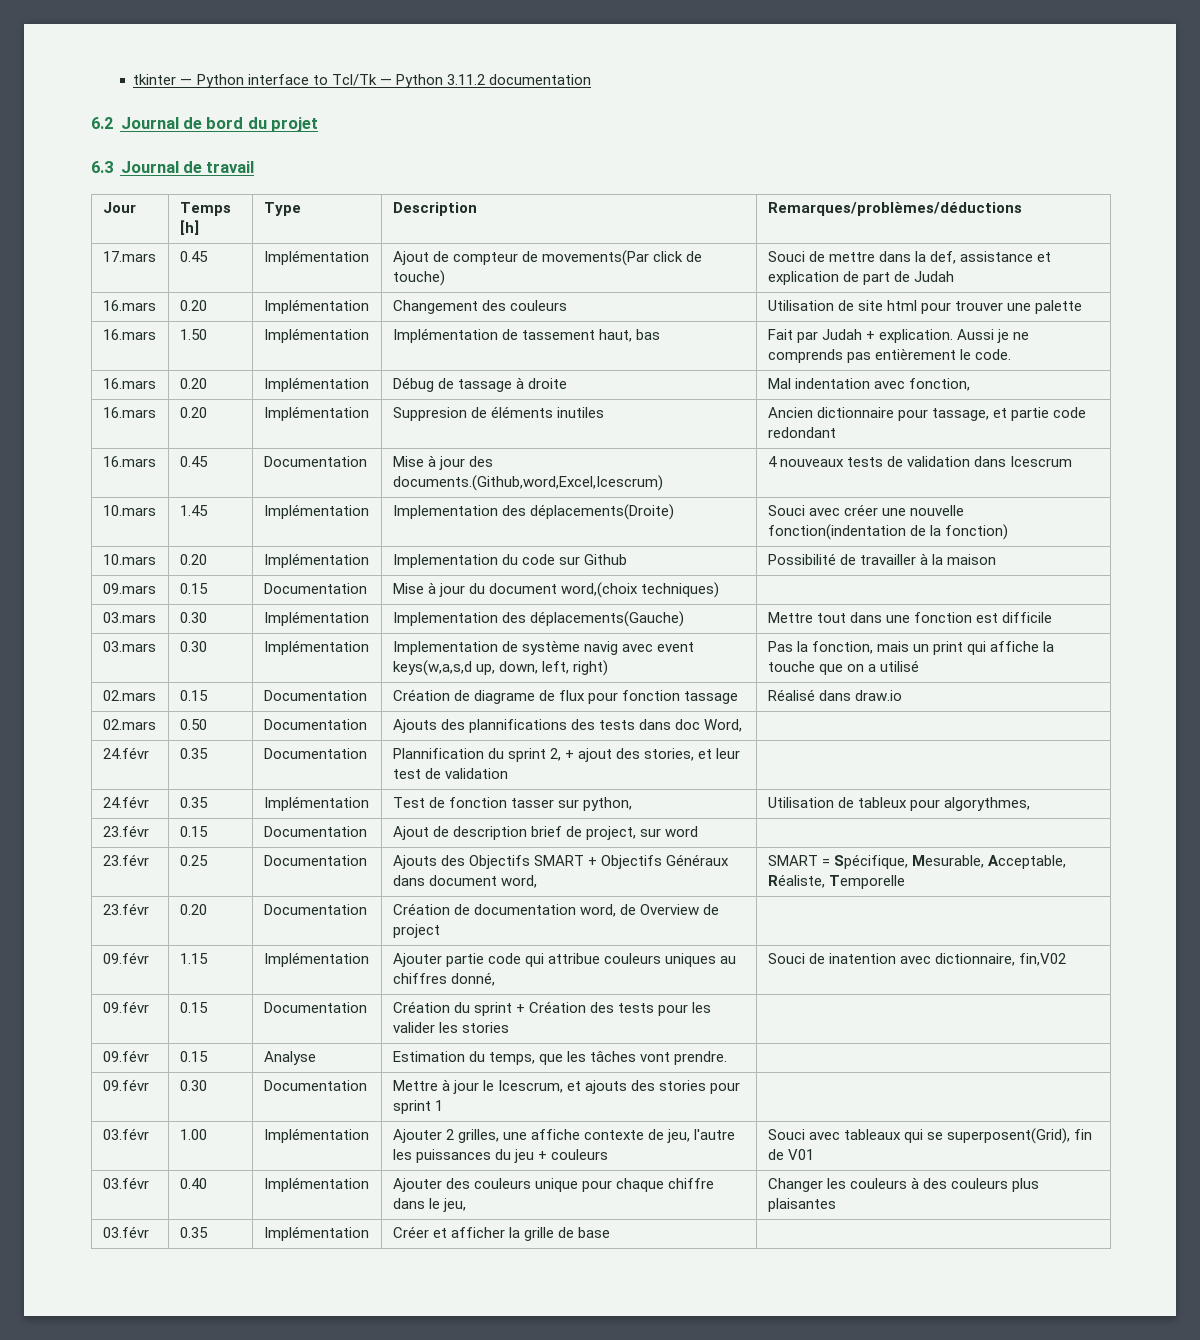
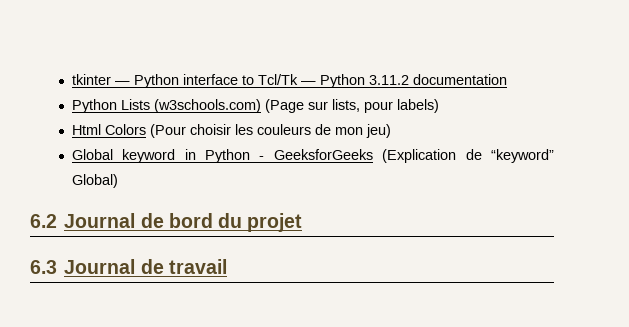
+ Python Lists (w3schools.com) (Page sur lists, pour labels)
+ Html Colors (Pour choisir les couleurs de mon jeu)
+ Global keyword in Python - GeeksforGeeks (Explication de “keyword” Global)
- Jour | Temps [h] | Type | Description | Remarques/problèmes/déductions
- 17.mars | 0.45 | Implémentation | Ajout de compteur de movements(Par click de touche) | Souci de mettre dans la def, assistance et explication de part de Judah
- 16.mars | 0.20 | Implémentation | Changement des couleurs | Utilisation de site html pour trouver une palette
- 16.mars | 1.50 | Implémentation | Implémentation de tassement haut, bas | Fait par Judah + explication. Aussi je ne comprends pas entièrement le code.
- 16.mars | 0.20 | Implémentation | Débug de tassage à droite | Mal indentation avec fonction,
- 16.mars | 0.20 | Implémentation | Suppresion de éléments inutiles | Ancien dictionnaire pour tassage, et partie code redondant
- 16.mars | 0.45 | Documentation | Mise à jour des documents.(Github,word,Excel,Icescrum) | 4 nouveaux tests de validation dans Icescrum
- 10.mars | 1.45 | Implémentation | Implementation des déplacements(Droite) | Souci avec créer une nouvelle fonction(indentation de la fonction)
- 10.mars | 0.20 | Implémentation | Implementation du code sur Github | Possibilité de travailler à la maison
- 09.mars | 0.15 | Documentation | Mise à jour du document word,(choix techniques) |
- 03.mars | 0.30 | Implémentation | Implementation des déplacements(Gauche) | Mettre tout dans une fonction est difficile
- 03.mars | 0.30 | Implémentation | Implementation de système navig avec event keys(w,a,s,d up, down, left, right) | Pas la fonction, mais un print qui affiche la touche que on a utilisé
- 02.mars | 0.15 | Documentation | Création de diagrame de flux pour fonction tassage | Réalisé dans draw.io
- 02.mars | 0.50 | Documentation | Ajouts des plannifications des tests dans doc Word, |
- 24.févr | 0.35 | Documentation | Plannification du sprint 2, + ajout des stories, et leur test de validation |
- 24.févr | 0.35 | Implémentation | Test de fonction tasser sur python, | Utilisation de tableux pour algorythmes,
- 23.févr | 0.15 | Documentation | Ajout de description brief de project, sur word |
- 23.févr | 0.25 | Documentation | Ajouts des Objectifs SMART + Objectifs Généraux dans document word, | SMART = Spécifique, Mesurable, Acceptable, Réaliste, Temporelle
- 23.févr | 0.20 | Documentation | Création de documentation word, de Overview de project |
- 09.févr | 1.15 | Implémentation | Ajouter partie code qui attribue couleurs uniques au chiffres donné, | Souci de inatention avec dictionnaire, fin,V02
- 09.févr | 0.15 | Documentation | Création du sprint + Création des tests pour les valider les stories |
- 09.févr | 0.15 | Analyse | Estimation du temps, que les tâches vont prendre. |
- 09.févr | 0.30 | Documentation | Mettre à jour le Icescrum, et ajouts des stories pour sprint 1 |
- 03.févr | 1.00 | Implémentation | Ajouter 2 grilles, une affiche contexte de jeu, l'autre les puissances du jeu + couleurs | Souci avec tableaux qui se superposent(Grid), fin de V01
- 03.févr | 0.40 | Implémentation | Ajouter des couleurs unique pour chaque chiffre dans le jeu, | Changer les couleurs à des couleurs plus plaisantes
- 03.févr | 0.35 | Implémentation | Créer et afficher la grille de base |

